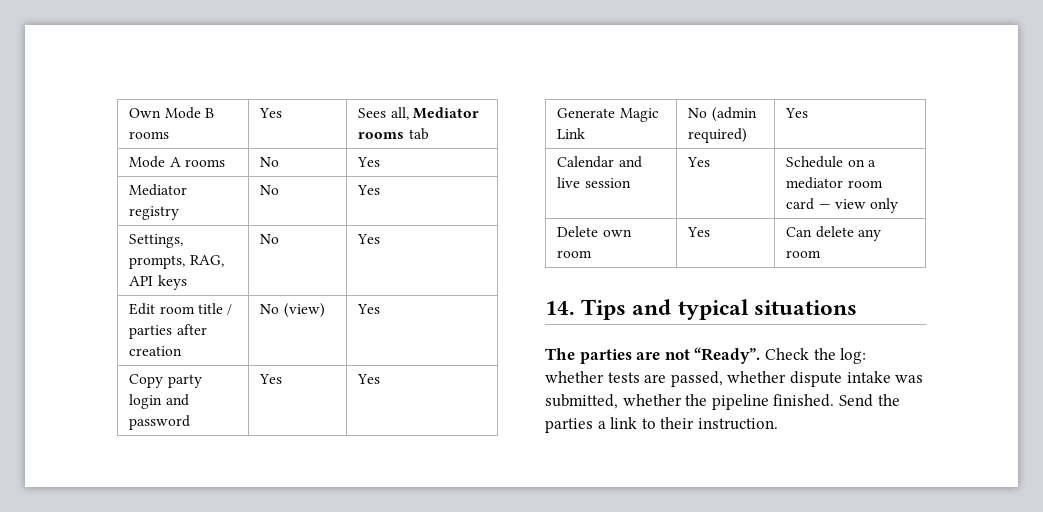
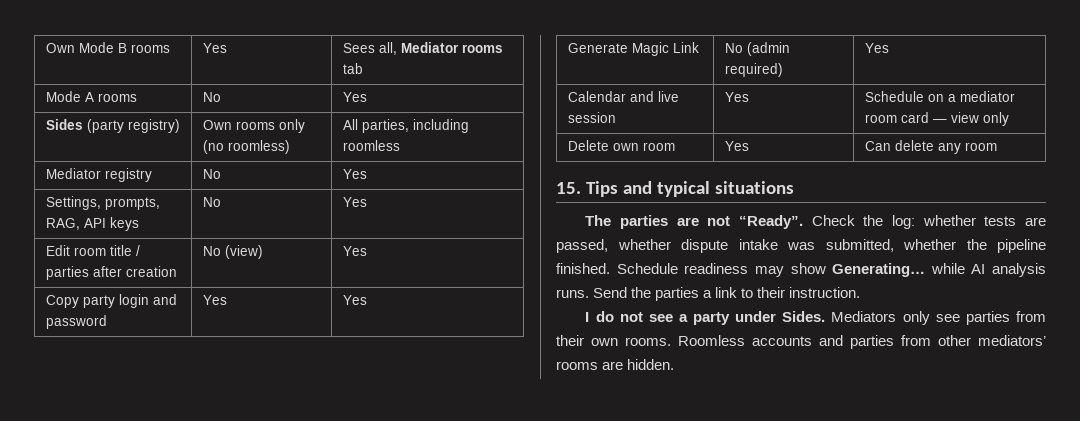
+ Sides (party registry) | Own rooms only (no roomless) | All parties, including roomless
- 14. Tips and typical situations
+ 15. Tips and typical situations
+ Schedule readiness may show Generating… while AI analysis runs.
+ I do not see a party under Sides. Mediators only see parties from their own rooms. Roomless accounts and parties from other mediators’ rooms are hidden.

